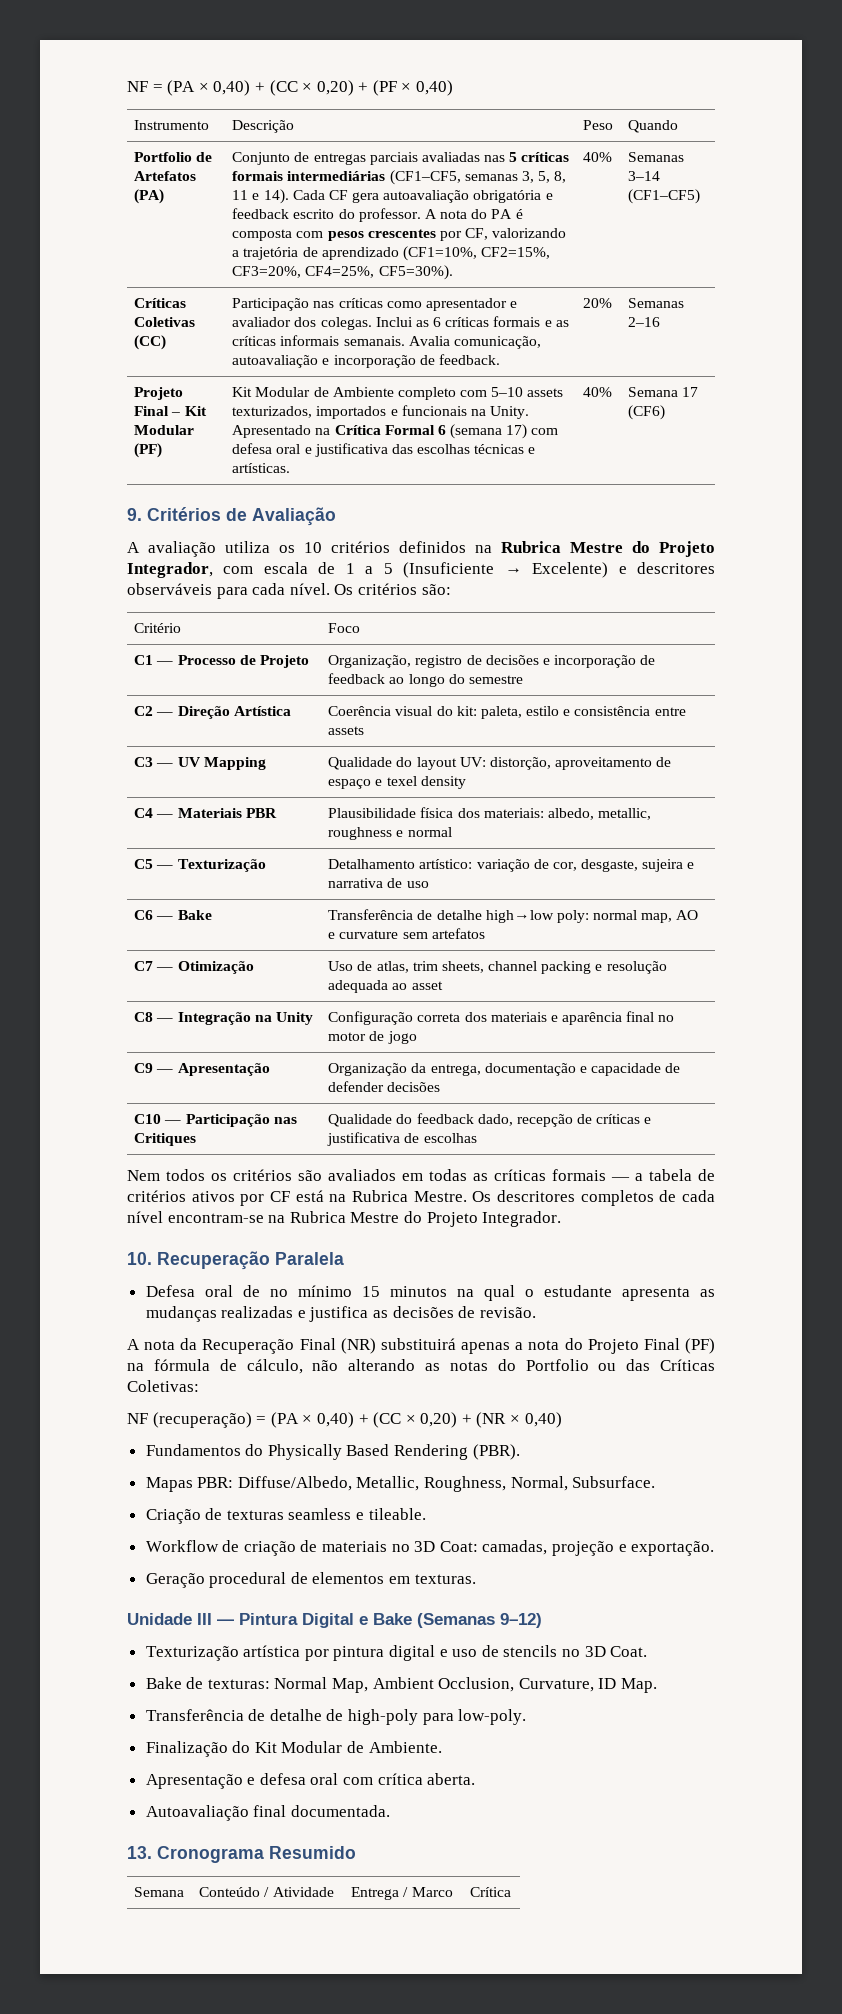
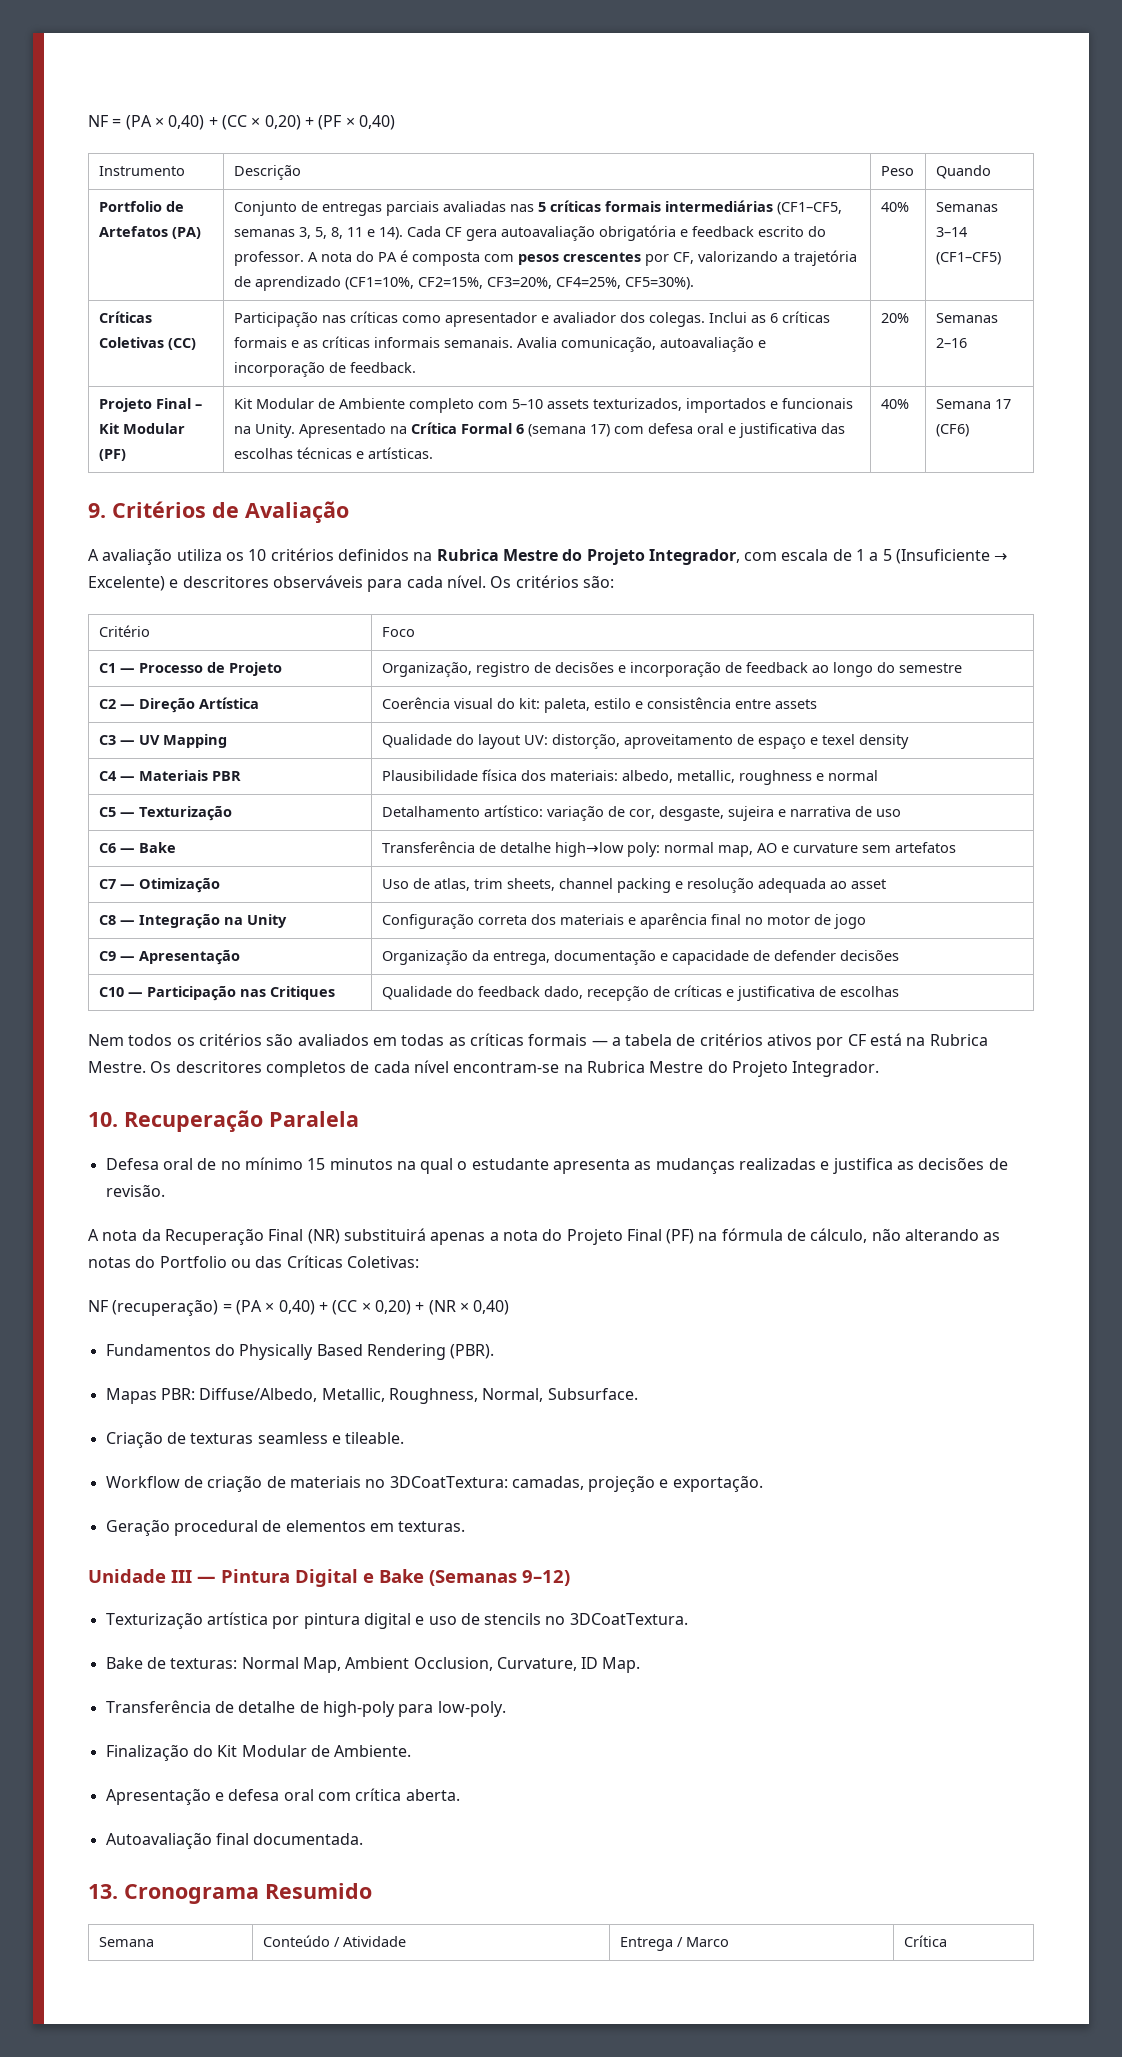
- Workflow de criação de materiais no 3D Coat: camadas, projeção e exportação.
+ Workflow de criação de materiais no 3DCoatTextura: camadas, projeção e exportação.
- Texturização artística por pintura digital e uso de stencils no 3D Coat.
+ Texturização artística por pintura digital e uso de stencils no 3DCoatTextura.

